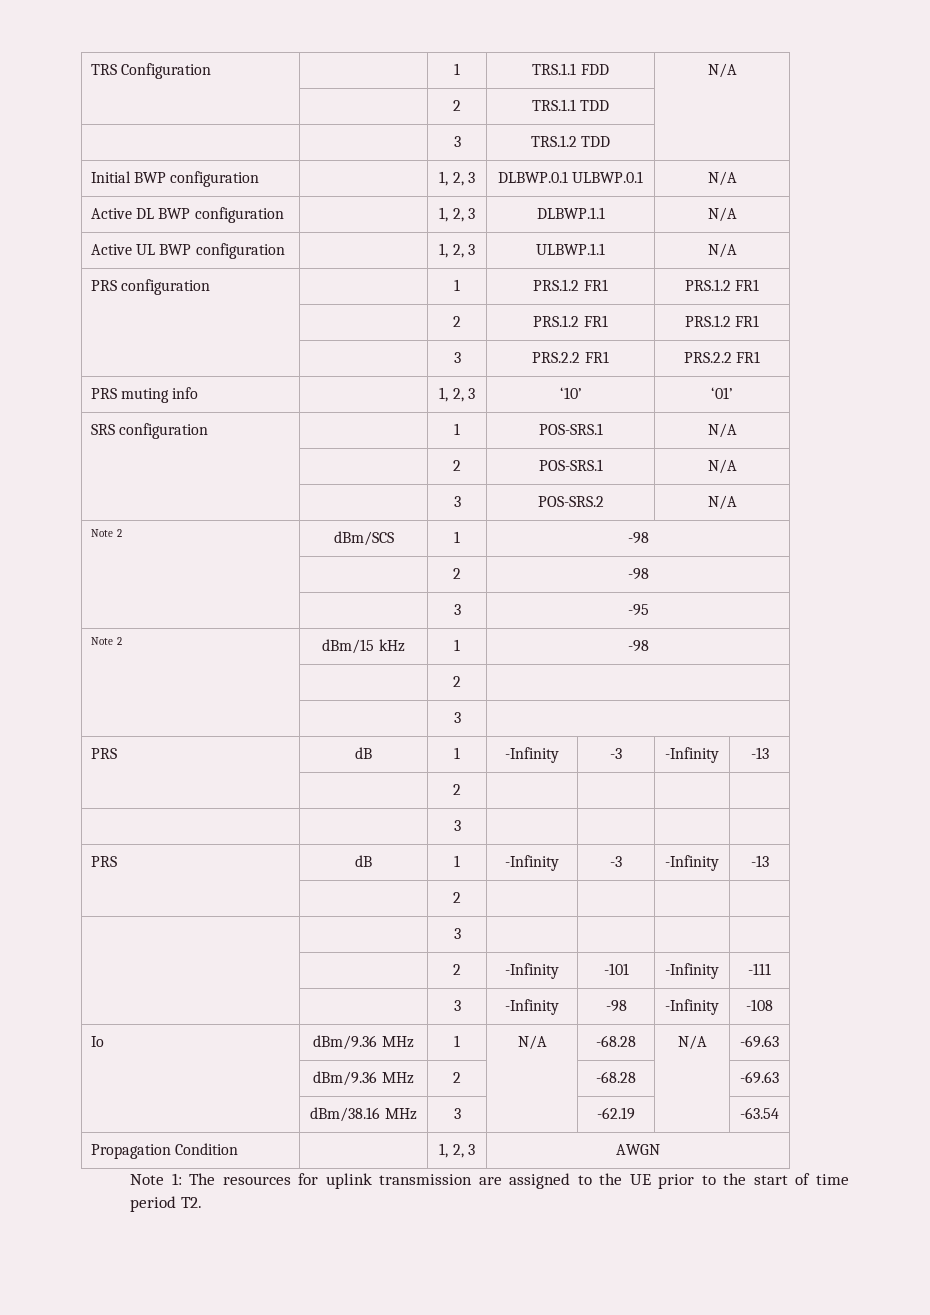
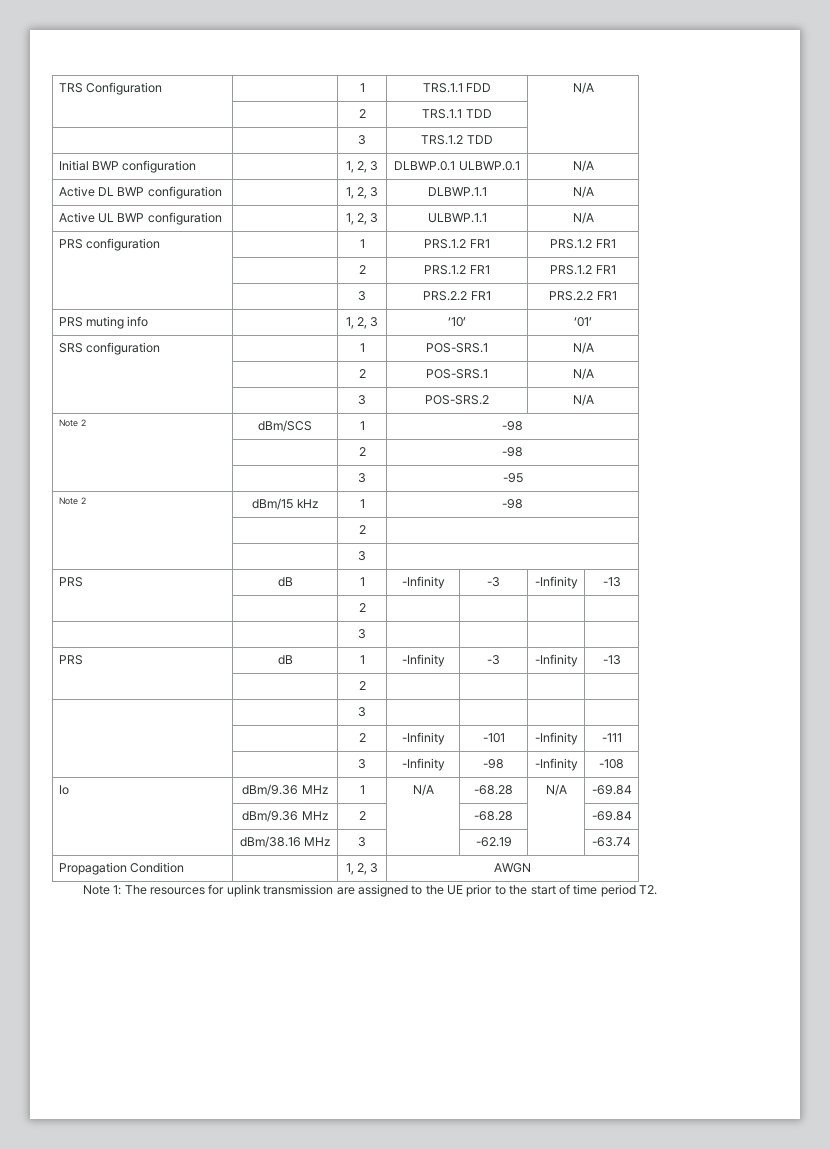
- Io | dBm/9.36 MHz | 1 | N/A | -68.28 | N/A | -69.63
+ Io | dBm/9.36 MHz | 1 | N/A | -68.28 | N/A | -69.84
- | dBm/9.36 MHz | 2 | | -68.28 | | -69.63
+ | dBm/9.36 MHz | 2 | | -68.28 | | -69.84
- | dBm/38.16 MHz | 3 | | -62.19 | | -63.54
+ | dBm/38.16 MHz | 3 | | -62.19 | | -63.74

